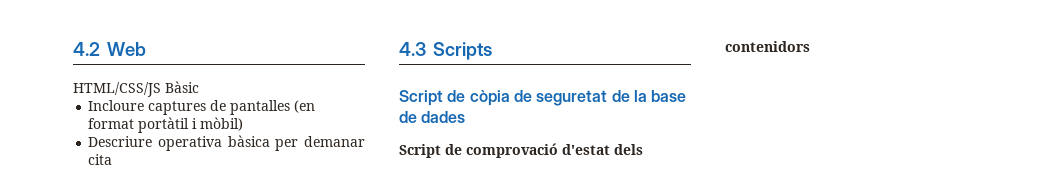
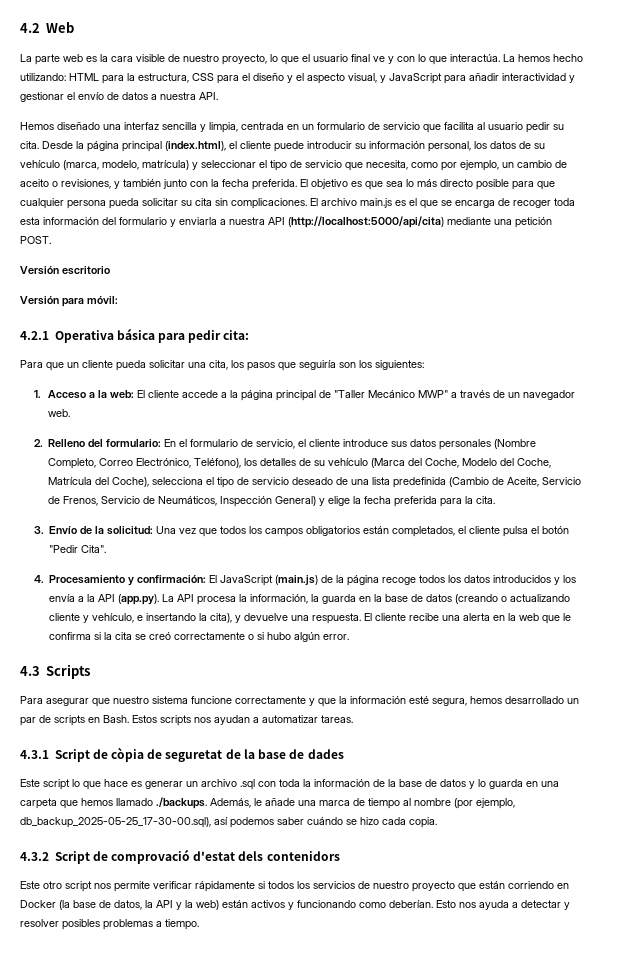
- HTML/CSS/JS Bàsic
- Incloure captures de pantalles (en format portàtil i mòbil)
- Descriure operativa bàsica per demanar cita
+ La parte web es la cara visible de nuestro proyecto, lo que el usuario final ve y con lo que interactúa. La hemos hecho utilizando: HTML para la estructura, CSS para el diseño y el aspecto visual, y JavaScript para añadir interactividad y gestionar el envío de datos a nuestra API.
+ Hemos diseñado una interfaz sencilla y limpia, centrada en un formulario de servicio que facilita al usuario pedir su cita. Desde la página principal (index.html), el cliente puede introducir su información personal, los datos de su vehículo (marca, modelo, matrícula) y seleccionar el tipo de servicio que necesita, como por ejemplo, un cambio de aceito o revisiones, y también junto con la fecha preferida. El objetivo es que sea lo más directo posible para que cualquier persona pueda solicitar su cita sin complicaciones. El archivo main.js es el que se encarga de recoger toda esta información del formulario y enviarla a nuestra API (http://localhost:5000/api/cita) mediante una petición POST.
+ Versión escritorio
+ Versión para móvil:
+ 4.2.1 Operativa básica para pedir cita:
+ Para que un cliente pueda solicitar una cita, los pasos que seguiría son los siguientes:
+ 1. Acceso a la web: El cliente accede a la página principal de "Taller Mecánico MWP" a través de un navegador web.
+ 2. Relleno del formulario: En el formulario de servicio, el cliente introduce sus datos personales (Nombre Completo, Correo Electrónico, Teléfono), los detalles de su vehículo (Marca del Coche, Modelo del Coche, Matrícula del Coche), selecciona el tipo de servicio deseado de una lista predefinida (Cambio de Aceite, Servicio de Frenos, Servicio de Neumáticos, Inspección General) y elige la fecha preferida para la cita.
+ 3. Envío de la solicitud: Una vez que todos los campos obligatorios están completados, el cliente pulsa el botón "Pedir Cita".
+ 4. Procesamiento y confirmación: El JavaScript (main.js) de la página recoge todos los datos introducidos y los envía a la API (app.py). La API procesa la información, la guarda en la base de datos (creando o actualizando cliente y vehículo, e insertando la cita), y devuelve una respuesta. El cliente recibe una alerta en la web que le confirma si la cita se creó correctamente o si hubo algún error.
  4.3 Scripts
- Script de còpia de seguretat de la base de dades
+ Para asegurar que nuestro sistema funcione correctamente y que la información esté segura, hemos desarrollado un par de scripts en Bash. Estos scripts nos ayudan a automatizar tareas.
+ 4.3.1 Script de còpia de seguretat de la base de dades
- Script de comprovació d'estat dels contenidors
+ Este script lo que hace es generar un archivo .sql con toda la información de la base de datos y lo guarda en una carpeta que hemos llamado ./backups. Además, le añade una marca de tiempo al nombre (por ejemplo, db_backup_2025-05-25_17-30-00.sql), así podemos saber cuándo se hizo cada copia.
+ 4.3.2 Script de comprovació d'estat dels contenidors
+ Este otro script nos permite verificar rápidamente si todos los servicios de nuestro proyecto que están corriendo en Docker (la base de datos, la API y la web) están activos y funcionando como deberían. Esto nos ayuda a detectar y resolver posibles problemas a tiempo.

